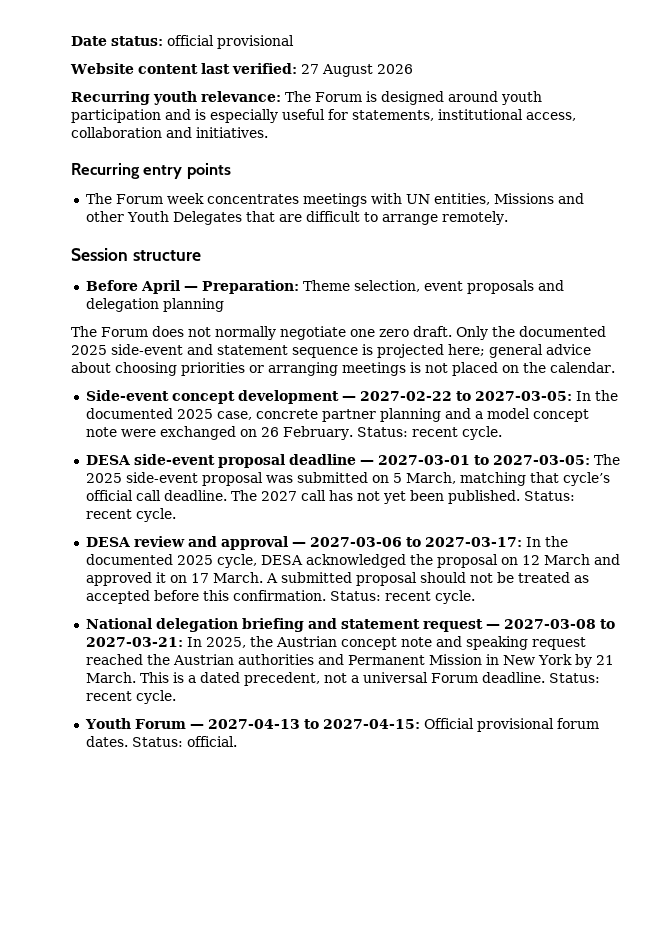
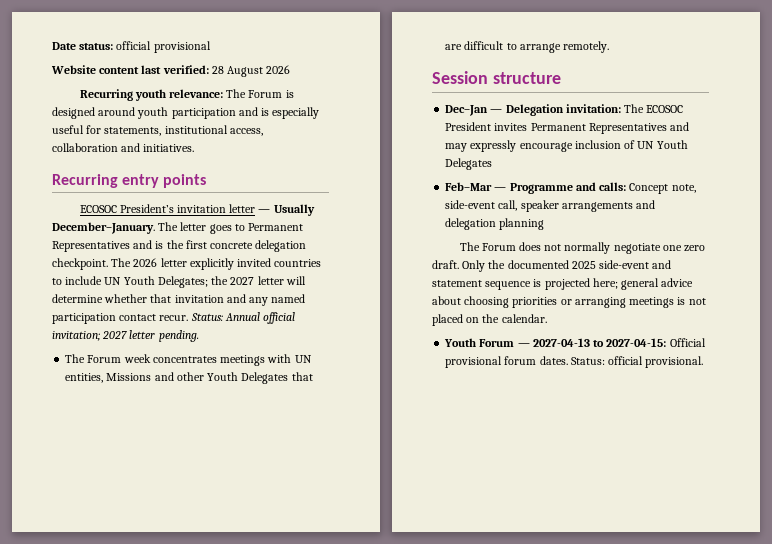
- Website content last verified: 27 August 2026
+ Website content last verified: 28 August 2026
+ ECOSOC President’s invitation letter — Usually December–January. The letter goes to Permanent Representatives and is the first concrete delegation checkpoint. The 2026 letter explicitly invited countries to include UN Youth Delegates; the 2027 letter will determine whether that invitation and any named participation contact recur. Status: Annual official invitation; 2027 letter pending.
- Before April — Preparation: Theme selection, event proposals and delegation planning
+ Dec–Jan — Delegation invitation: The ECOSOC President invites Permanent Representatives and may expressly encourage inclusion of UN Youth Delegates
+ Feb–Mar — Programme and calls: Concept note, side-event call, speaker arrangements and delegation planning
- Side-event concept development — 2027-02-22 to 2027-03-05: In the documented 2025 case, concrete partner planning and a model concept note were exchanged on 26 February. Status: recent cycle.
- DESA side-event proposal deadline — 2027-03-01 to 2027-03-05: The 2025 side-event proposal was submitted on 5 March, matching that cycle’s official call deadline. The 2027 call has not yet been published. Status: recent cycle.
- DESA review and approval — 2027-03-06 to 2027-03-17: In the documented 2025 cycle, DESA acknowledged the proposal on 12 March and approved it on 17 March. A submitted proposal should not be treated as accepted before this confirmation. Status: recent cycle.
- National delegation briefing and statement request — 2027-03-08 to 2027-03-21: In 2025, the Austrian concept note and speaking request reached the Austrian authorities and Permanent Mission in New York by 21 March. This is a dated precedent, not a universal Forum deadline. Status: recent cycle.
- Status: official.
+ Status: official provisional.

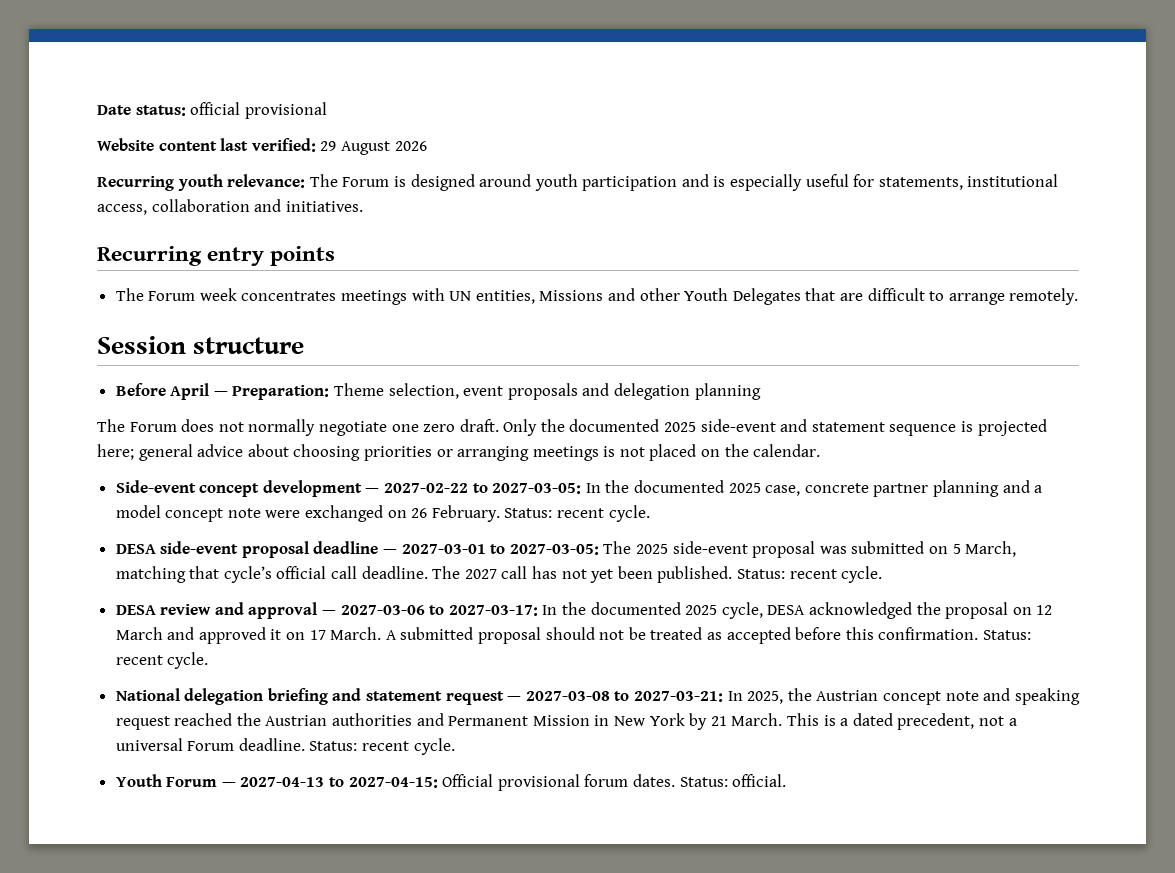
- Website content last verified: 28 August 2026
+ Website content last verified: 29 August 2026
- ECOSOC President’s invitation letter — Usually December–January. The letter goes to Permanent Representatives and is the first concrete delegation checkpoint. The 2026 letter explicitly invited countries to include UN Youth Delegates; the 2027 letter will determine whether that invitation and any named participation contact recur. Status: Annual official invitation; 2027 letter pending.
- Dec–Jan — Delegation invitation: The ECOSOC President invites Permanent Representatives and may expressly encourage inclusion of UN Youth Delegates
- Feb–Mar — Programme and calls: Concept note, side-event call, speaker arrangements and delegation planning
+ Before April — Preparation: Theme selection, event proposals and delegation planning
+ Side-event concept development — 2027-02-22 to 2027-03-05: In the documented 2025 case, concrete partner planning and a model concept note were exchanged on 26 February. Status: recent cycle.
+ DESA side-event proposal deadline — 2027-03-01 to 2027-03-05: The 2025 side-event proposal was submitted on 5 March, matching that cycle’s official call deadline. The 2027 call has not yet been published. Status: recent cycle.
+ DESA review and approval — 2027-03-06 to 2027-03-17: In the documented 2025 cycle, DESA acknowledged the proposal on 12 March and approved it on 17 March. A submitted proposal should not be treated as accepted before this confirmation. Status: recent cycle.
+ National delegation briefing and statement request — 2027-03-08 to 2027-03-21: In 2025, the Austrian concept note and speaking request reached the Austrian authorities and Permanent Mission in New York by 21 March. This is a dated precedent, not a universal Forum deadline. Status: recent cycle.
- Status: official provisional.
+ Status: official.

